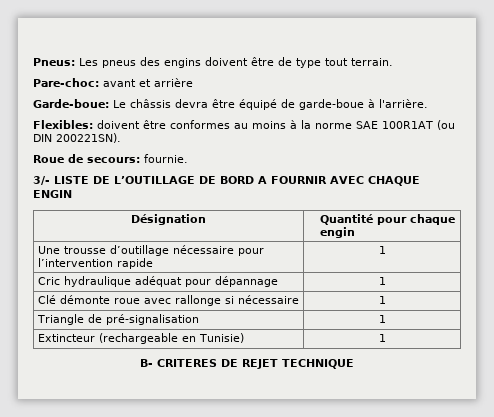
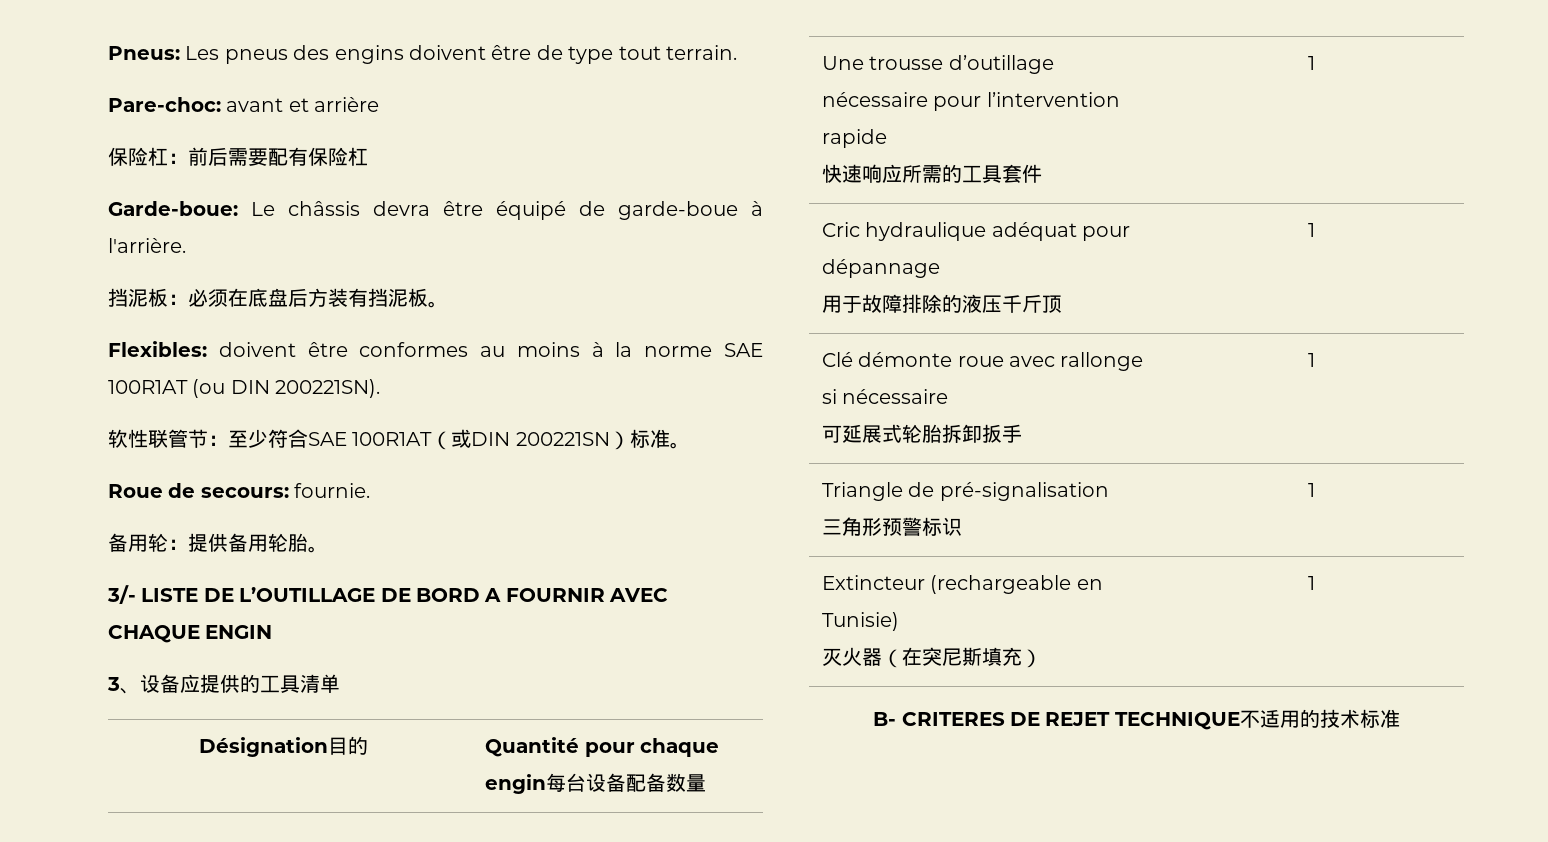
+ 保险杠：前后需要配有保险杠
+ 挡泥板：必须在底盘后方装有挡泥板。
+ 软性联管节：至少符合SAE 100R1AT（或DIN 200221SN）标准。
+ 备用轮：提供备用轮胎。
+ 3、设备应提供的工具清单
- Désignation | Quantité pour chaque engin
+ Désignation目的 | Quantité pour chaque engin每台设备配备数量
- Une trousse d’outillage nécessaire pour l’intervention rapide | 1
+ Une trousse d’outillage nécessaire pour l’intervention rapide
+ 快速响应所需的工具套件 | 1
- Cric hydraulique adéquat pour dépannage | 1
+ Cric hydraulique adéquat pour dépannage
+ 用于故障排除的液压千斤顶 | 1
- Clé démonte roue avec rallonge si nécessaire | 1
+ Clé démonte roue avec rallonge si nécessaire
+ 可延展式轮胎拆卸扳手 | 1
- Triangle de pré-signalisation | 1
+ Triangle de pré-signalisation
+ 三角形预警标识 | 1
- Extincteur (rechargeable en Tunisie) | 1
+ Extincteur (rechargeable en Tunisie)
+ 灭火器（在突尼斯填充） | 1
- B- CRITERES DE REJET TECHNIQUE
+ B- CRITERES DE REJET TECHNIQUE不适用的技术标准

